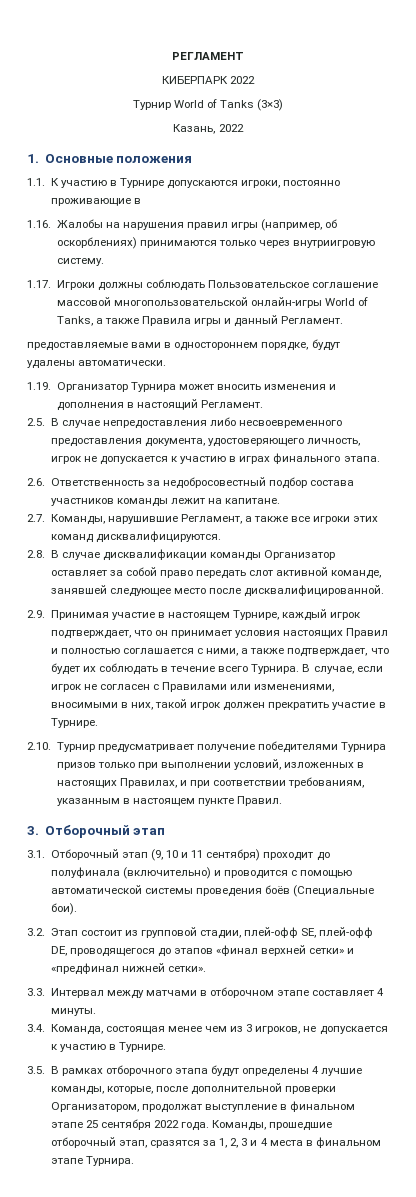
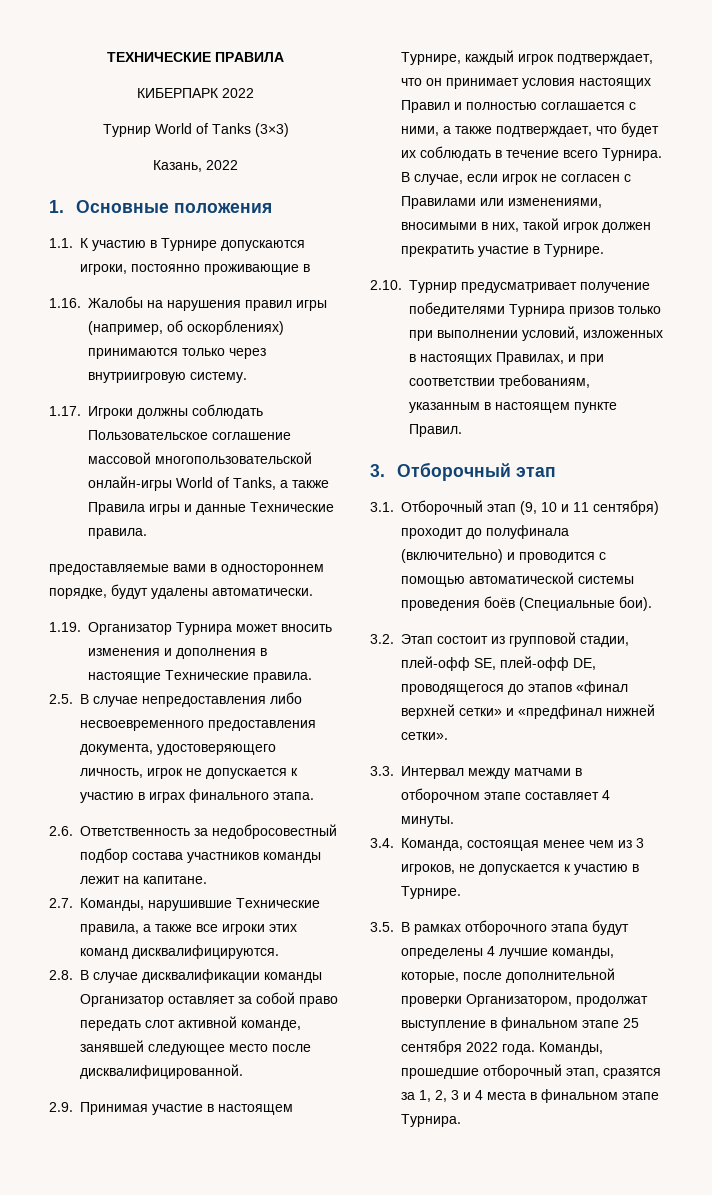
- РЕГЛАМЕНТ
+ ТЕХНИЧЕСКИЕ ПРАВИЛА
- 1.17. Игроки должны соблюдать Пользовательское соглашение массовой многопользовательской онлайн-игры World of Tanks, а также Правила игры и данный Регламент.
+ 1.17. Игроки должны соблюдать Пользовательское соглашение массовой многопользовательской онлайн-игры World of Tanks, а также Правила игры и данные Технические правила.
- 1.19. Организатор Турнира может вносить изменения и дополнения в настоящий Регламент.
+ 1.19. Организатор Турнира может вносить изменения и дополнения в настоящие Технические правила.
- 2.7. Команды, нарушившие Регламент, а также все игроки этих команд дисквалифицируются.
+ 2.7. Команды, нарушившие Технические правила, а также все игроки этих команд дисквалифицируются.

